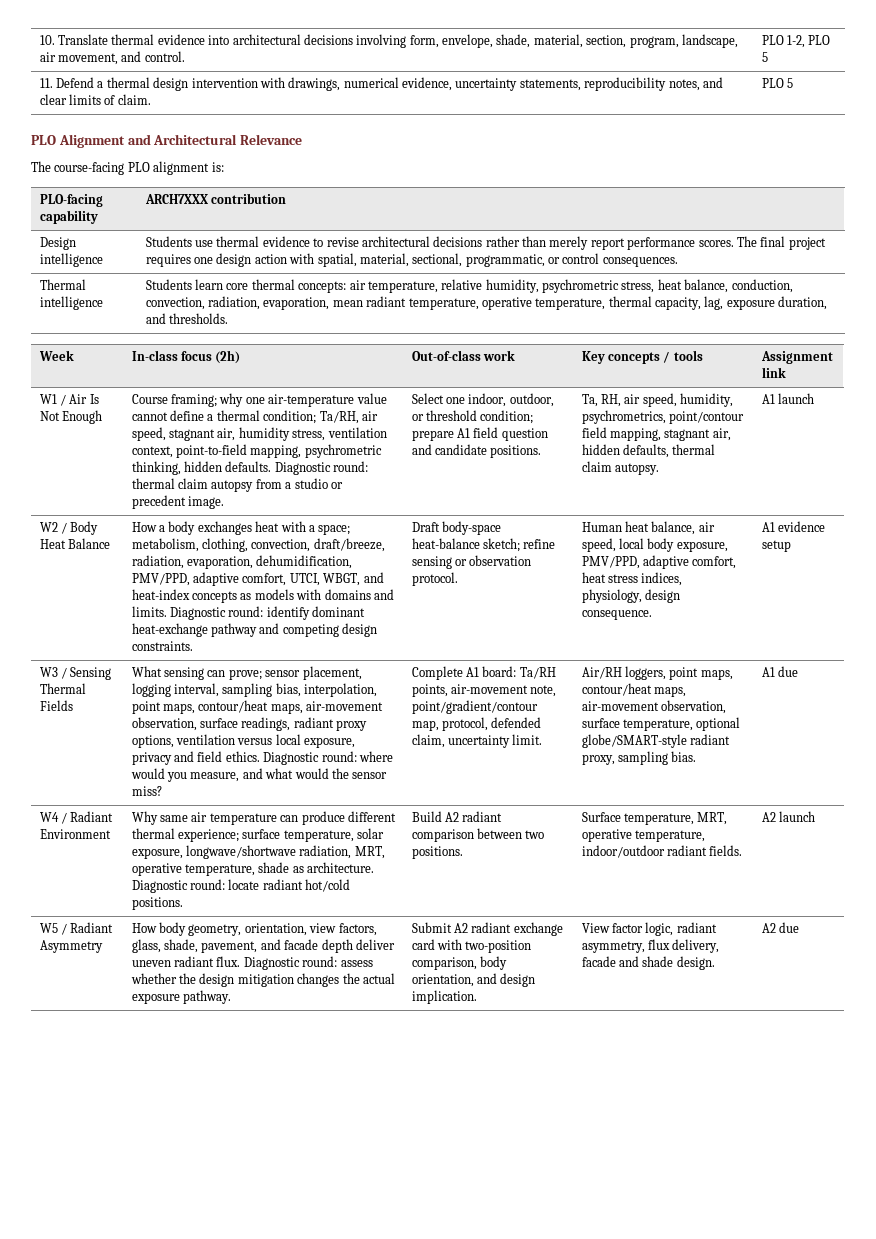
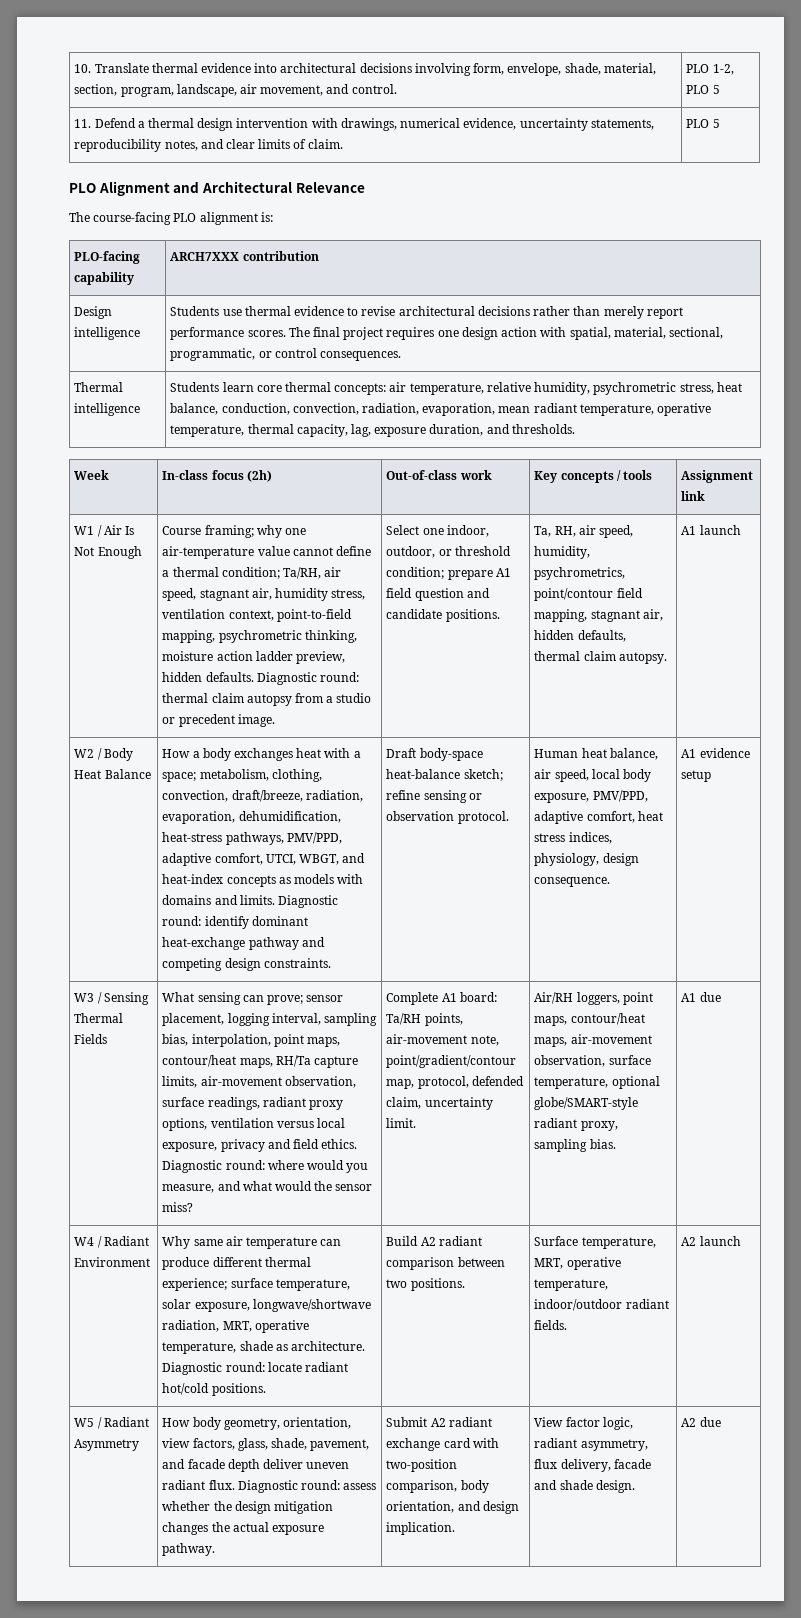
- Course framing; why one air-temperature value cannot define a thermal condition; Ta/RH, air speed, stagnant air, humidity stress, ventilation context, point-to-field mapping, psychrometric thinking, hidden defaults.
+ Course framing; why one air-temperature value cannot define a thermal condition; Ta/RH, air speed, stagnant air, humidity stress, ventilation context, point-to-field mapping, psychrometric thinking, moisture action ladder preview, hidden defaults.
- How a body exchanges heat with a space; metabolism, clothing, convection, draft/breeze, radiation, evaporation, dehumidification, PMV/PPD, adaptive comfort, UTCI, WBGT, and heat-index concepts as models with domains and limits.
+ How a body exchanges heat with a space; metabolism, clothing, convection, draft/breeze, radiation, evaporation, dehumidification, heat-stress pathways, PMV/PPD, adaptive comfort, UTCI, WBGT, and heat-index concepts as models with domains and limits.
- What sensing can prove; sensor placement, logging interval, sampling bias, interpolation, point maps, contour/heat maps, air-movement observation, surface readings, radiant proxy options, ventilation versus local exposure, privacy and field ethics.
+ What sensing can prove; sensor placement, logging interval, sampling bias, interpolation, point maps, contour/heat maps, RH/Ta capture limits, air-movement observation, surface readings, radiant proxy options, ventilation versus local exposure, privacy and field ethics.

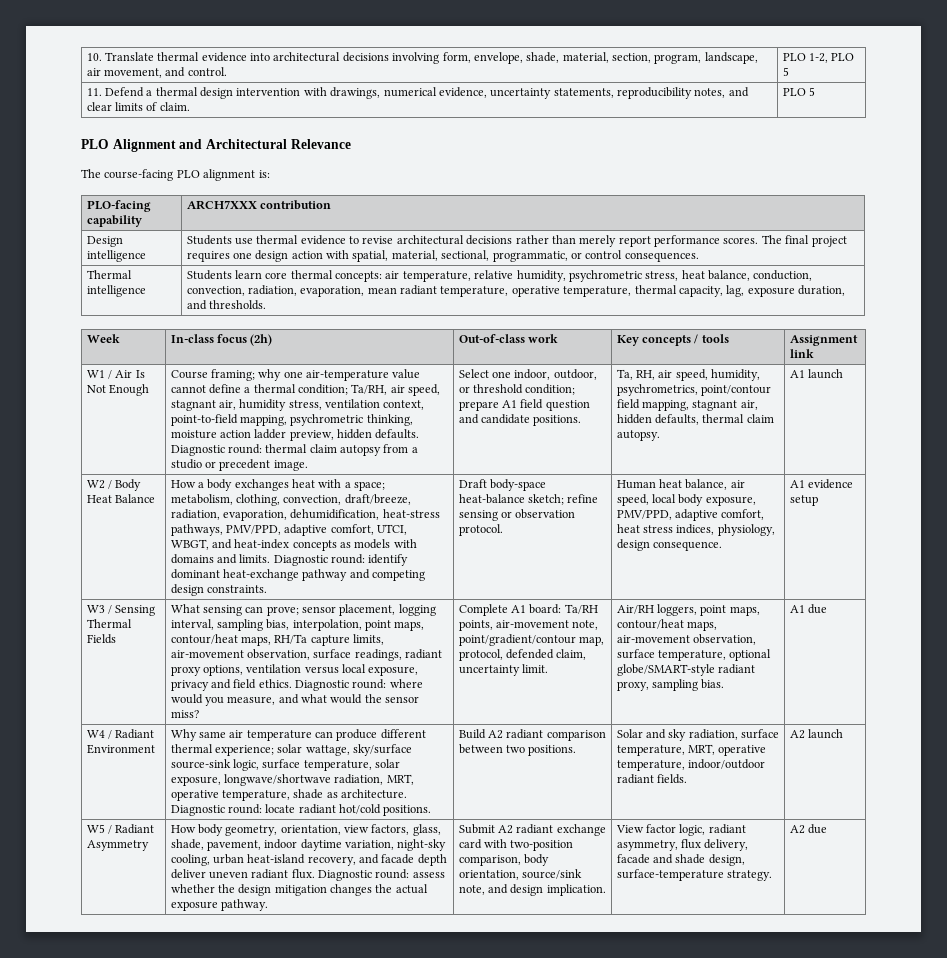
- Why same air temperature can produce different thermal experience; surface temperature, solar exposure, longwave/shortwave radiation, MRT, operative temperature, shade as architecture.
+ Why same air temperature can produce different thermal experience; solar wattage, sky/surface source-sink logic, surface temperature, solar exposure, longwave/shortwave radiation, MRT, operative temperature, shade as architecture.
- Surface temperature, MRT, operative temperature, indoor/outdoor radiant fields.
+ Solar and sky radiation, surface temperature, MRT, operative temperature, indoor/outdoor radiant fields.
- How body geometry, orientation, view factors, glass, shade, pavement, and facade depth deliver uneven radiant flux.
+ How body geometry, orientation, view factors, glass, shade, pavement, indoor daytime variation, night-sky cooling, urban heat-island recovery, and facade depth deliver uneven radiant flux.
- Submit A2 radiant exchange card with two-position comparison, body orientation, and design implication.
+ Submit A2 radiant exchange card with two-position comparison, body orientation, source/sink note, and design implication.
- View factor logic, radiant asymmetry, flux delivery, facade and shade design.
+ View factor logic, radiant asymmetry, flux delivery, facade and shade design, surface-temperature strategy.

